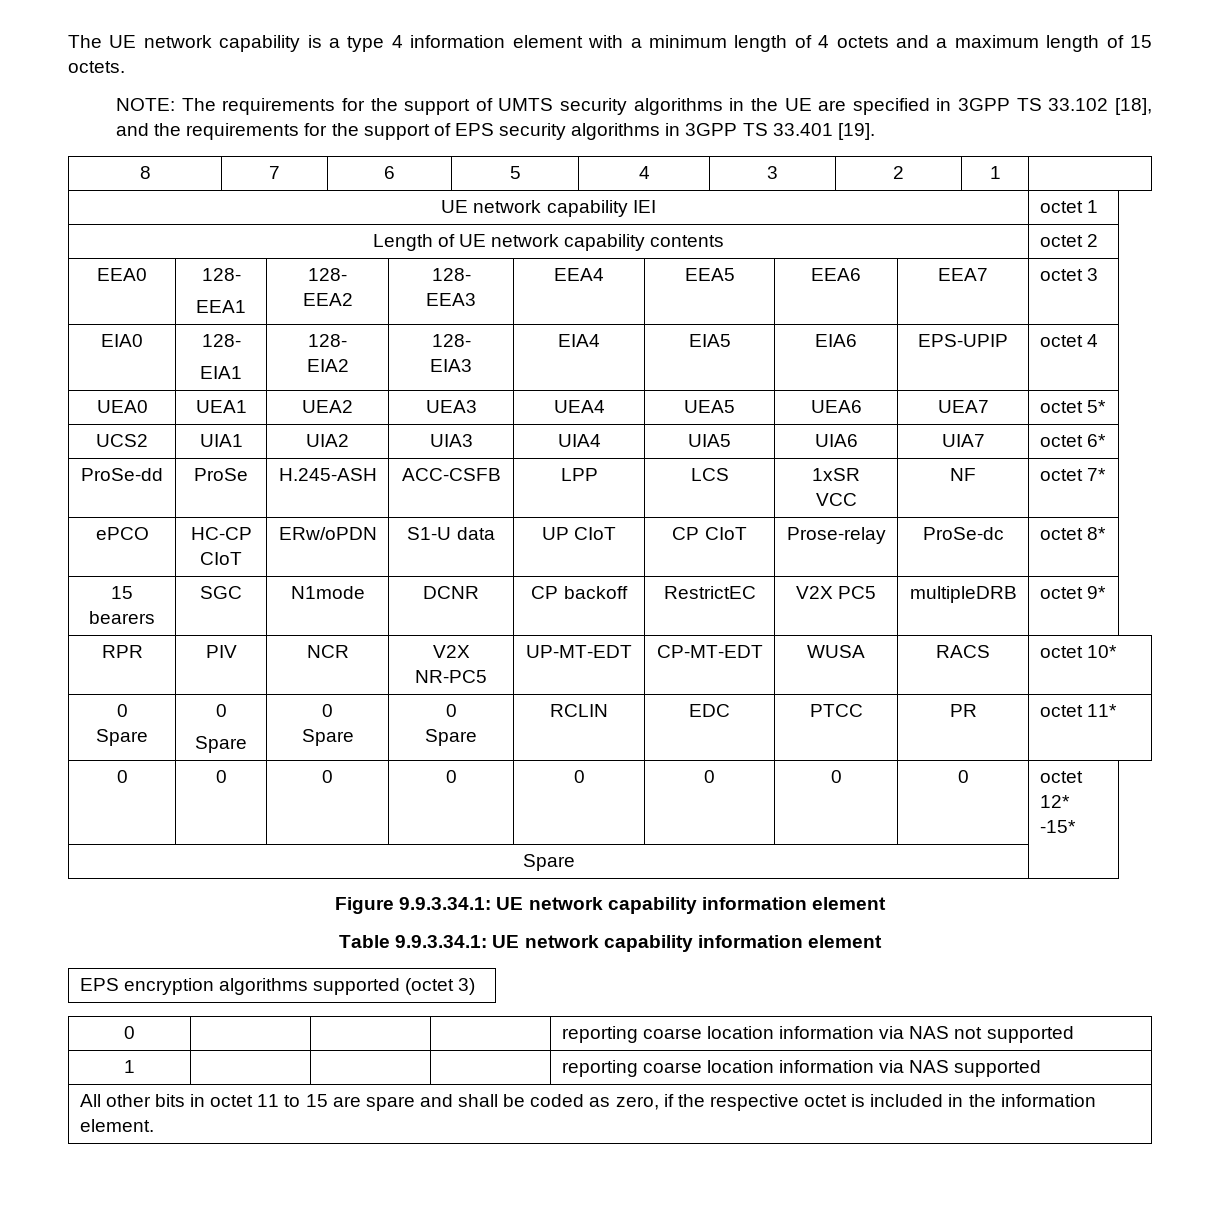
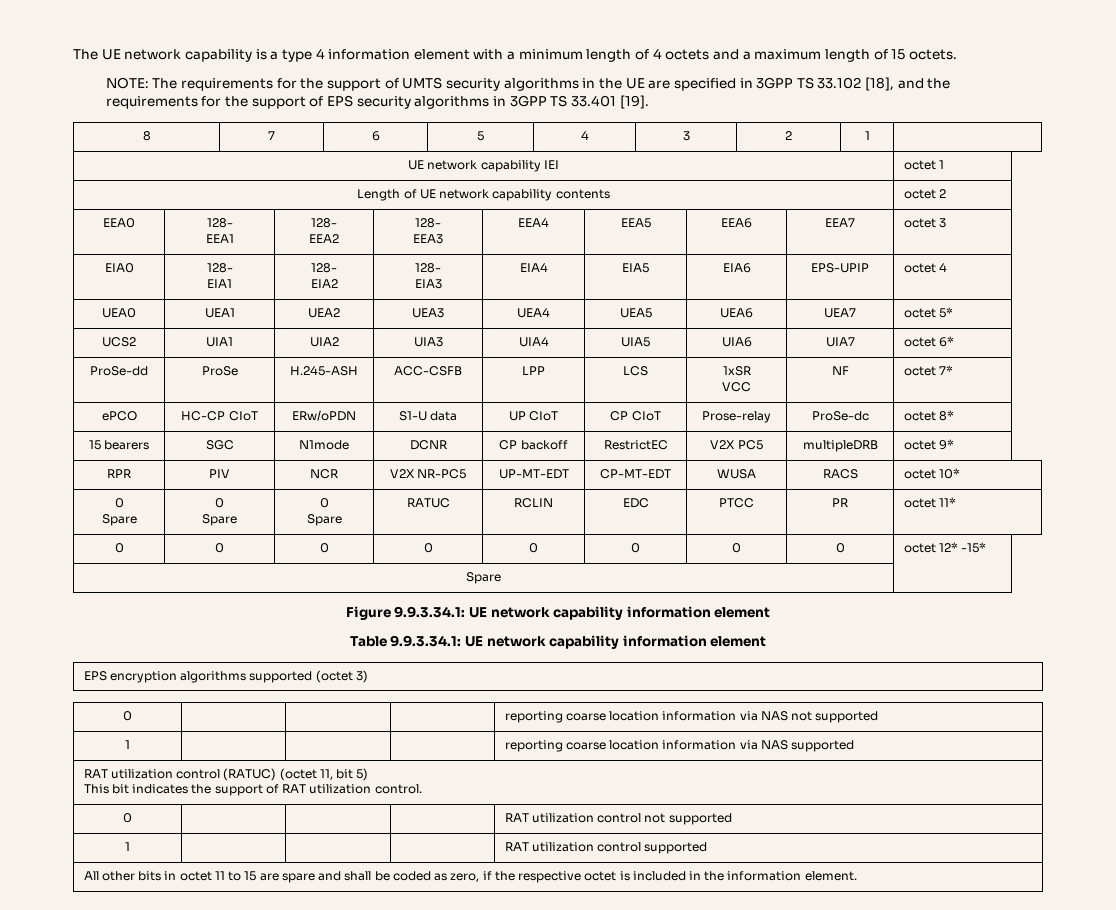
  RPR | PIV | NCR | V2X NR-PC5 | UP-MT-EDT | CP-MT-EDT | WUSA | RACS | octet 10*
  0
  Spare | 0
  Spare | 0
- Spare | 0
- Spare | RCLIN | EDC | PTCC | PR | octet 11*
+ Spare | RATUC | RCLIN | EDC | PTCC | PR | octet 11*
+ RAT utilization control (RATUC) (octet 11, bit 5)
+ This bit indicates the support of RAT utilization control.
+ 0 | | | | RAT utilization control not supported
+ 1 | | | | RAT utilization control supported

